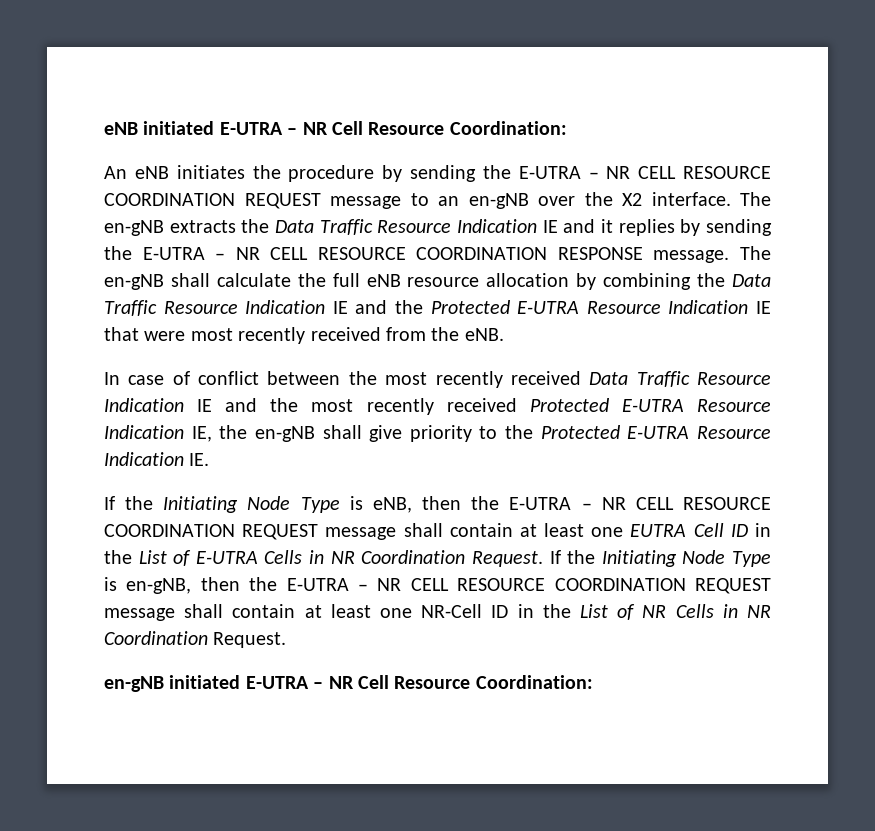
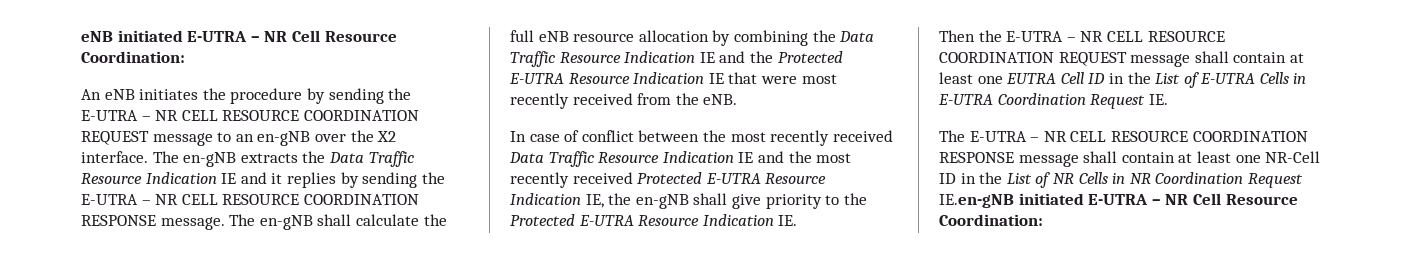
- If the Initiating Node Type is eNB, then the E-UTRA – NR CELL RESOURCE COORDINATION REQUEST message shall contain at least one EUTRA Cell ID in the List of E-UTRA Cells in NR Coordination Request. If the Initiating Node Type is en-gNB, then the E-UTRA – NR CELL RESOURCE COORDINATION REQUEST message shall contain at least one NR-Cell ID in the List of NR Cells in NR Coordination Request.
- en-gNB initiated E-UTRA – NR Cell Resource Coordination:
+ Then the E-UTRA – NR CELL RESOURCE COORDINATION REQUEST message shall contain at least one EUTRA Cell ID in the List of E-UTRA Cells in E-UTRA Coordination Request IE.
+ The E-UTRA – NR CELL RESOURCE COORDINATION RESPONSE message shall contain at least one NR-Cell ID in the List of NR Cells in NR Coordination Request IE.en-gNB initiated E-UTRA – NR Cell Resource Coordination:

